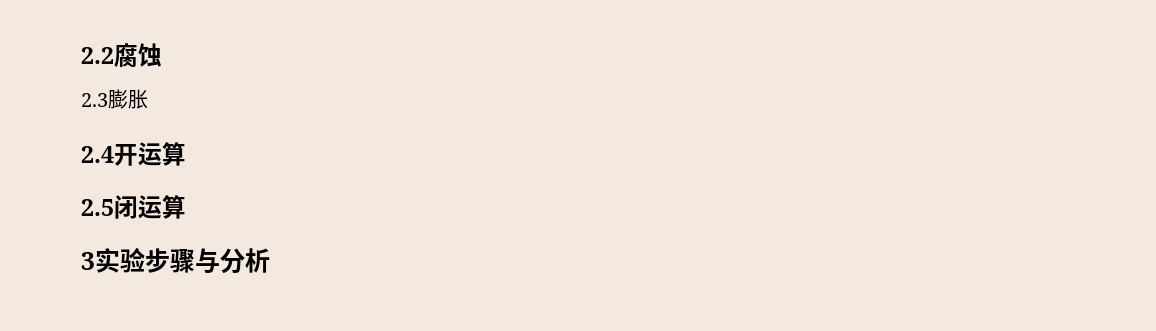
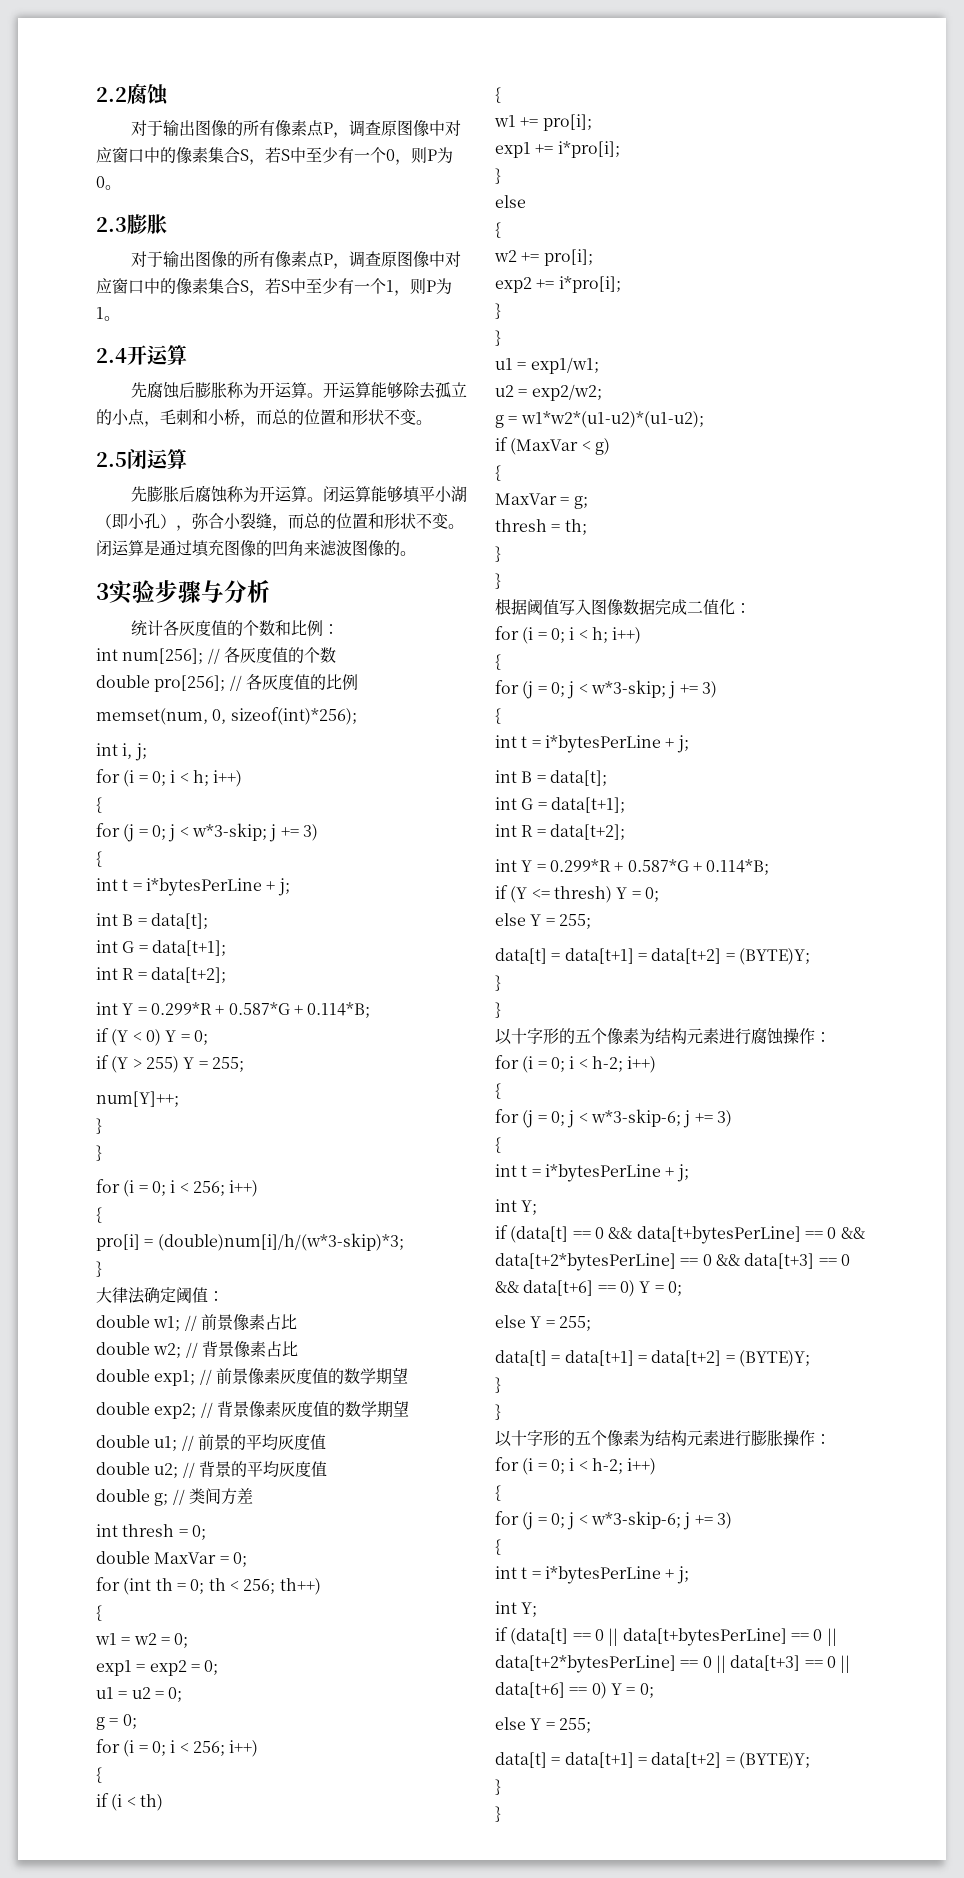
+ 对于输出图像的所有像素点P，调查原图像中对应窗口中的像素集合S，若S中至少有一个0，则P为0。
  2.3膨胀
+ 对于输出图像的所有像素点P，调查原图像中对应窗口中的像素集合S，若S中至少有一个1，则P为1。
  2.4开运算
+ 先腐蚀后膨胀称为开运算。开运算能够除去孤立的小点，毛刺和小桥，而总的位置和形状不变。
  2.5闭运算
+ 先膨胀后腐蚀称为开运算。闭运算能够填平小湖（即小孔），弥合小裂缝，而总的位置和形状不变。闭运算是通过填充图像的凹角来滤波图像的。
+ 统计各灰度值的个数和比例：
+ int num[256]; // 各灰度值的个数
+ double pro[256]; // 各灰度值的比例
+ memset(num, 0, sizeof(int)*256);
+ int i, j;
+ for (i = 0; i < h; i++)
+ {
+ for (j = 0; j < w*3-skip; j += 3)
+ {
+ int t = i*bytesPerLine + j;
+ int B = data[t];
+ int G = data[t+1];
+ int R = data[t+2];
+ int Y = 0.299*R + 0.587*G + 0.114*B;
+ if (Y < 0) Y = 0;
+ if (Y > 255) Y = 255;
+ num[Y]++;
+ }
+ }
+ for (i = 0; i < 256; i++)
+ {
+ pro[i] = (double)num[i]/h/(w*3-skip)*3;
+ }
+ 大律法确定阈值：
+ double w1; // 前景像素占比
+ double w2; // 背景像素占比
+ double exp1; // 前景像素灰度值的数学期望
+ double exp2; // 背景像素灰度值的数学期望
+ double u1; // 前景的平均灰度值
+ double u2; // 背景的平均灰度值
+ double g; // 类间方差
+ int thresh = 0;
+ double MaxVar = 0;
+ for (int th = 0; th < 256; th++)
+ {
+ w1 = w2 = 0;
+ exp1 = exp2 = 0;
+ u1 = u2 = 0;
+ g = 0;
+ for (i = 0; i < 256; i++)
+ {
+ if (i < th)
+ {
+ w1 += pro[i];
+ exp1 += i*pro[i];
+ }
+ else
+ {
+ w2 += pro[i];
+ exp2 += i*pro[i];
+ }
+ }
+ u1 = exp1/w1;
+ u2 = exp2/w2;
+ g = w1*w2*(u1-u2)*(u1-u2);
+ if (MaxVar < g)
+ {
+ MaxVar = g;
+ thresh = th;
+ }
+ }
+ 根据阈值写入图像数据完成二值化：
+ for (i = 0; i < h; i++)
+ {
+ for (j = 0; j < w*3-skip; j += 3)
+ {
+ int t = i*bytesPerLine + j;
+ int B = data[t];
+ int G = data[t+1];
+ int R = data[t+2];
+ int Y = 0.299*R + 0.587*G + 0.114*B;
+ if (Y <= thresh) Y = 0;
+ else Y = 255;
+ data[t] = data[t+1] = data[t+2] = (BYTE)Y;
+ }
+ }
+ 以十字形的五个像素为结构元素进行腐蚀操作：
+ for (i = 0; i < h-2; i++)
+ {
+ for (j = 0; j < w*3-skip-6; j += 3)
+ {
+ int t = i*bytesPerLine + j;
+ int Y;
+ if (data[t] == 0 && data[t+bytesPerLine] == 0 && data[t+2*bytesPerLine] == 0 && data[t+3] == 0 && data[t+6] == 0) Y = 0;
+ else Y = 255;
+ data[t] = data[t+1] = data[t+2] = (BYTE)Y;
+ }
+ }
+ 以十字形的五个像素为结构元素进行膨胀操作：
+ for (i = 0; i < h-2; i++)
+ {
+ for (j = 0; j < w*3-skip-6; j += 3)
+ {
+ int t = i*bytesPerLine + j;
+ int Y;
+ if (data[t] == 0 || data[t+bytesPerLine] == 0 || data[t+2*bytesPerLine] == 0 || data[t+3] == 0 || data[t+6] == 0) Y = 0;
+ else Y = 255;
+ data[t] = data[t+1] = data[t+2] = (BYTE)Y;
+ }
+ }

